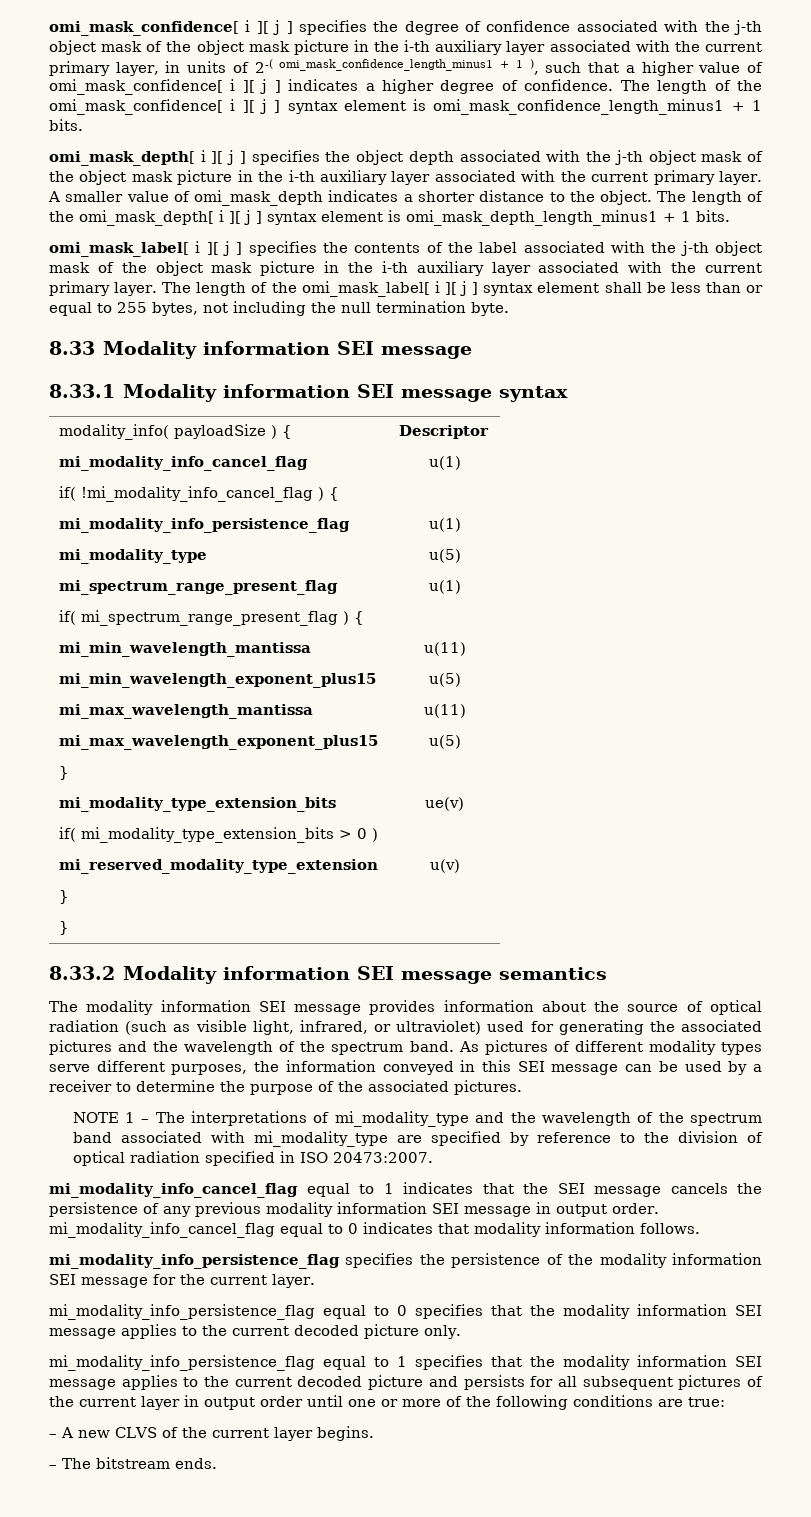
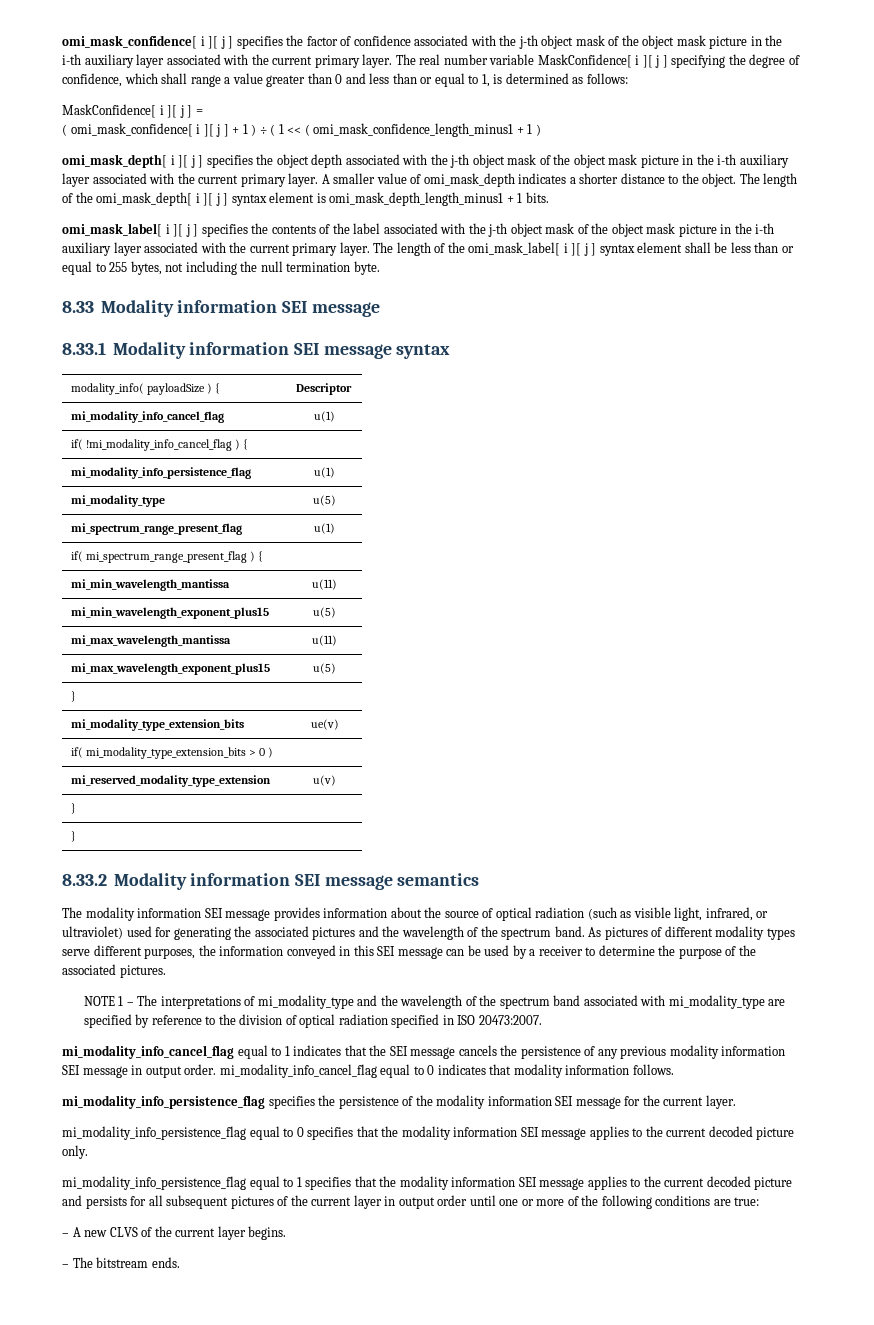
- omi_mask_confidence[ i ][ j ] specifies the degree of confidence associated with the j-th object mask of the object mask picture in the i-th auxiliary layer associated with the current primary layer, in units of 2-( omi_mask_confidence_length_minus1 + 1 ), such that a higher value of omi_mask_confidence[ i ][ j ] indicates a higher degree of confidence. The length of the omi_mask_confidence[ i ][ j ] syntax element is omi_mask_confidence_length_minus1 + 1 bits.
+ omi_mask_confidence[ i ][ j ] specifies the factor of confidence associated with the j-th object mask of the object mask picture in the i-th auxiliary layer associated with the current primary layer. The real number variable MaskConfidence[ i ][ j ] specifying the degree of confidence, which shall range a value greater than 0 and less than or equal to 1, is determined as follows:
+ MaskConfidence[ i ][ j ] =
+ ( omi_mask_confidence[ i ][ j ] + 1 ) ÷ ( 1 << ( omi_mask_confidence_length_minus1 + 1 )

